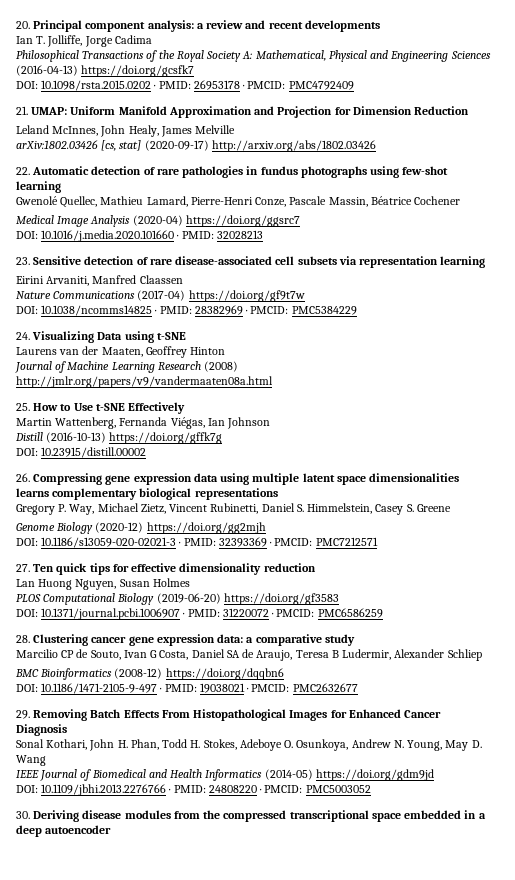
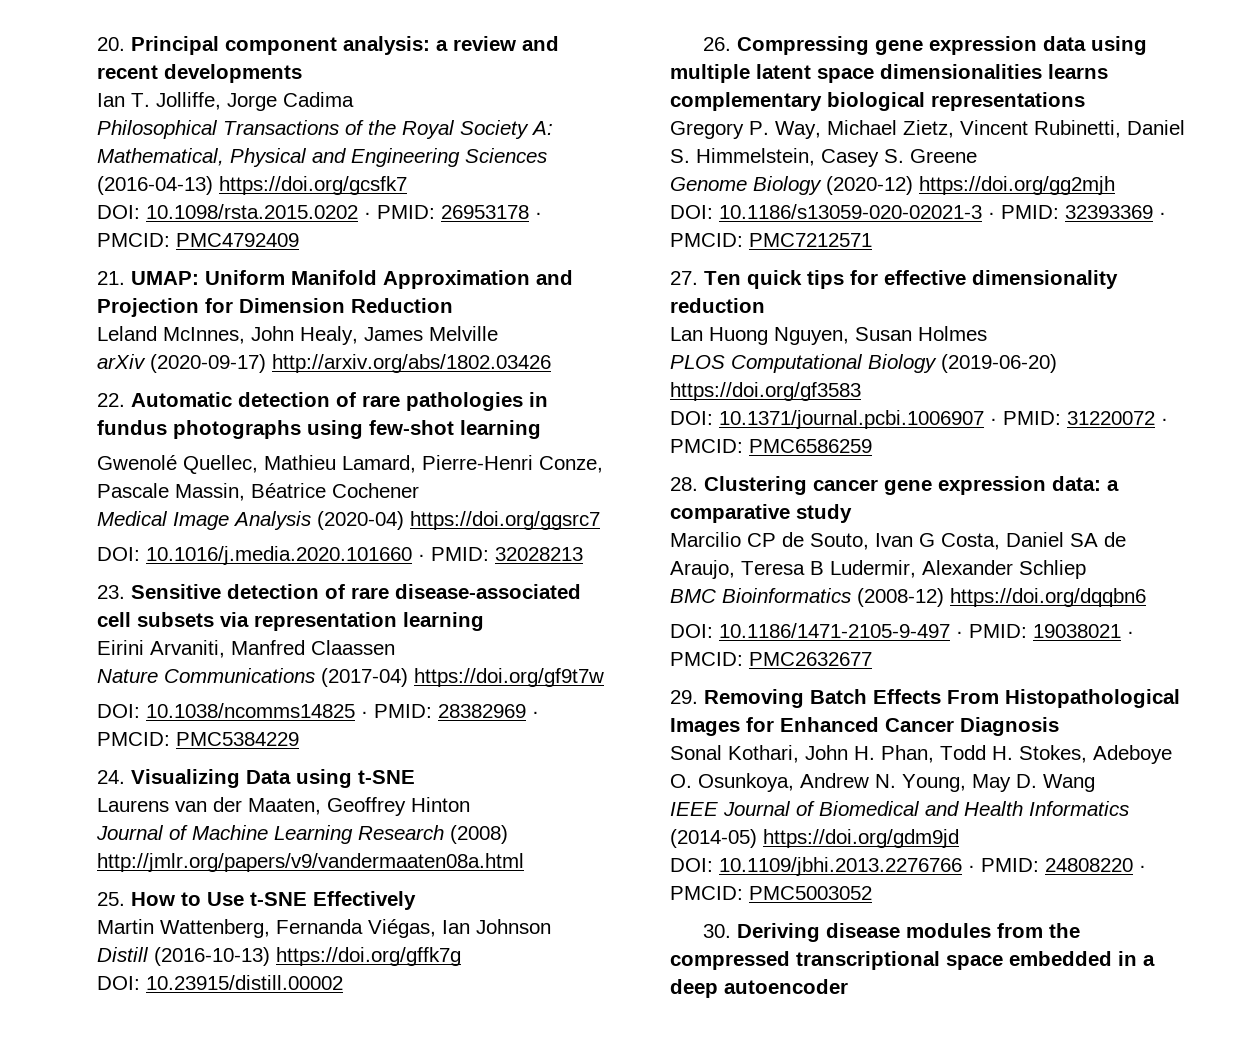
- arXiv:1802.03426 [cs, stat] (2020-09-17) http://arxiv.org/abs/1802.03426
+ arXiv (2020-09-17) http://arxiv.org/abs/1802.03426

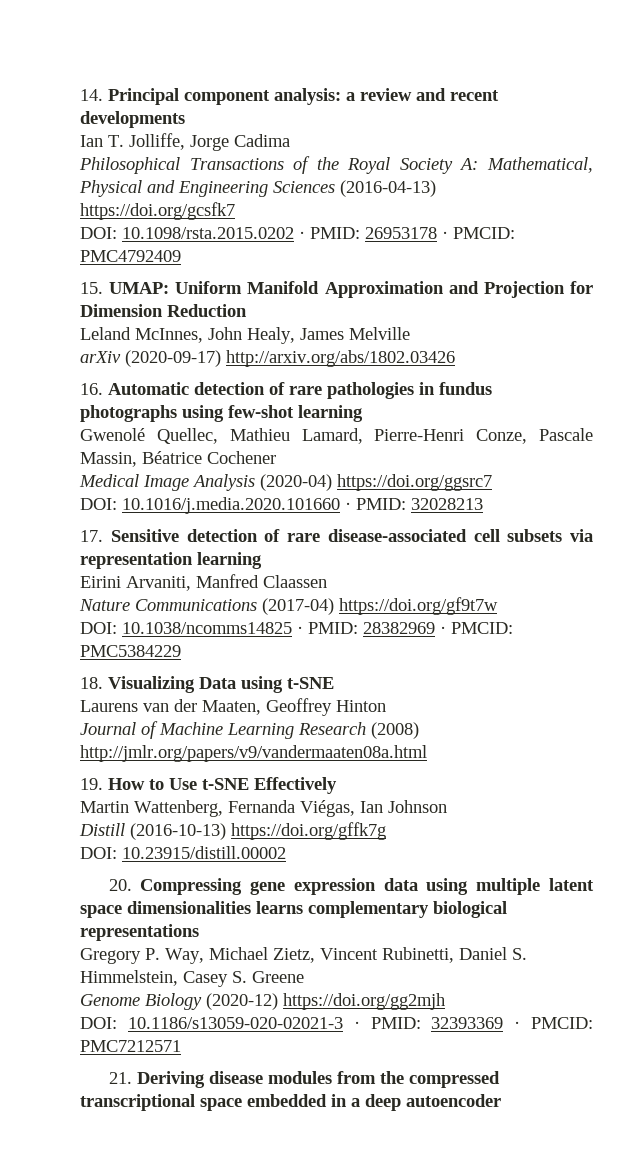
- 20. Principal component analysis: a review and recent developments
+ 14. Principal component analysis: a review and recent developments
- 21. UMAP: Uniform Manifold Approximation and Projection for Dimension Reduction
+ 15. UMAP: Uniform Manifold Approximation and Projection for Dimension Reduction
- 22. Automatic detection of rare pathologies in fundus photographs using few-shot learning
+ 16. Automatic detection of rare pathologies in fundus photographs using few-shot learning
- 23. Sensitive detection of rare disease-associated cell subsets via representation learning
+ 17. Sensitive detection of rare disease-associated cell subsets via representation learning
- 24. Visualizing Data using t-SNE
+ 18. Visualizing Data using t-SNE
- 25. How to Use t-SNE Effectively
+ 19. How to Use t-SNE Effectively
- 26. Compressing gene expression data using multiple latent space dimensionalities learns complementary biological representations
+ 20. Compressing gene expression data using multiple latent space dimensionalities learns complementary biological representations
- 27. Ten quick tips for effective dimensionality reduction
- Lan Huong Nguyen, Susan Holmes
- PLOS Computational Biology (2019-06-20) https://doi.org/gf3583
- DOI: 10.1371/journal.pcbi.1006907 · PMID: 31220072 · PMCID: PMC6586259
- 28. Clustering cancer gene expression data: a comparative study
- Marcilio CP de Souto, Ivan G Costa, Daniel SA de Araujo, Teresa B Ludermir, Alexander Schliep
- BMC Bioinformatics (2008-12) https://doi.org/dqqbn6
- DOI: 10.1186/1471-2105-9-497 · PMID: 19038021 · PMCID: PMC2632677
- 29. Removing Batch Effects From Histopathological Images for Enhanced Cancer Diagnosis
- Sonal Kothari, John H. Phan, Todd H. Stokes, Adeboye O. Osunkoya, Andrew N. Young, May D. Wang
- IEEE Journal of Biomedical and Health Informatics (2014-05) https://doi.org/gdm9jd
- DOI: 10.1109/jbhi.2013.2276766 · PMID: 24808220 · PMCID: PMC5003052
- 30. Deriving disease modules from the compressed transcriptional space embedded in a deep autoencoder
+ 21. Deriving disease modules from the compressed transcriptional space embedded in a deep autoencoder

